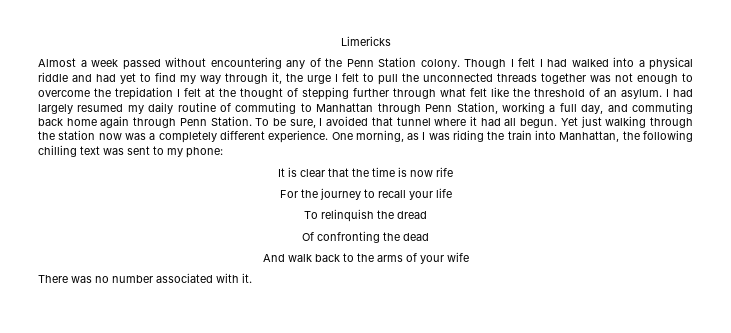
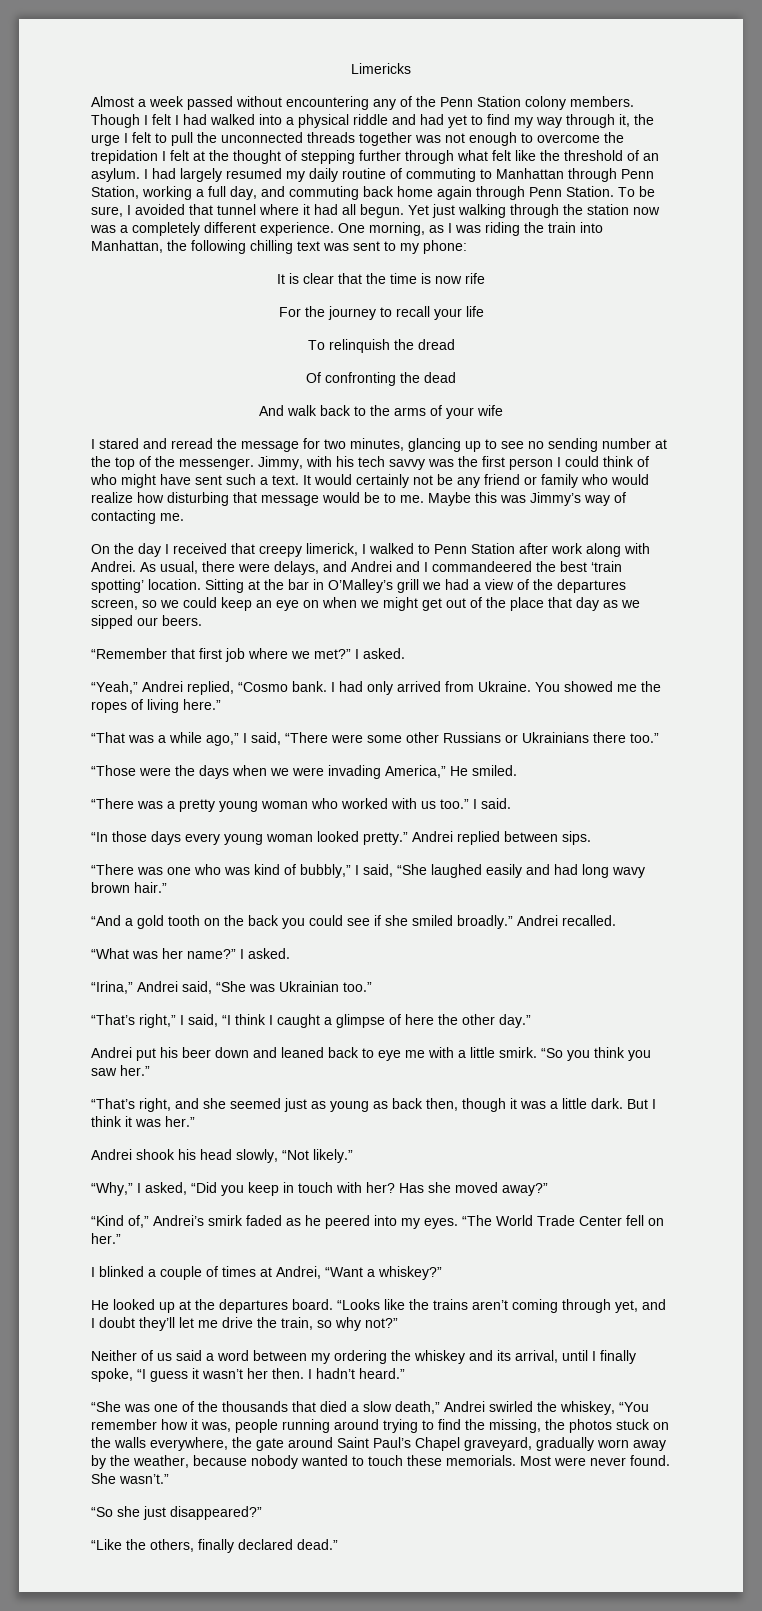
- Almost a week passed without encountering any of the Penn Station colony.
+ Almost a week passed without encountering any of the Penn Station colony members.
- There was no number associated with it.
+ I stared and reread the message for two minutes, glancing up to see no sending number at the top of the messenger. Jimmy, with his tech savvy was the first person I could think of who might have sent such a text. It would certainly not be any friend or family who would realize how disturbing that message would be to me. Maybe this was Jimmy’s way of contacting me.
+ On the day I received that creepy limerick, I walked to Penn Station after work along with Andrei. As usual, there were delays, and Andrei and I commandeered the best ‘train spotting’ location. Sitting at the bar in O’Malley’s grill we had a view of the departures screen, so we could keep an eye on when we might get out of the place that day as we sipped our beers.
+ “Remember that first job where we met?” I asked.
+ “Yeah,” Andrei replied, “Cosmo bank. I had only arrived from Ukraine. You showed me the ropes of living here.”
+ “That was a while ago,” I said, “There were some other Russians or Ukrainians there too.”
+ “Those were the days when we were invading America,” He smiled.
+ “There was a pretty young woman who worked with us too.” I said.
+ “In those days every young woman looked pretty.” Andrei replied between sips.
+ “There was one who was kind of bubbly,” I said, “She laughed easily and had long wavy brown hair.”
+ “And a gold tooth on the back you could see if she smiled broadly.” Andrei recalled.
+ “What was her name?” I asked.
+ “Irina,” Andrei said, “She was Ukrainian too.”
+ “That’s right,” I said, “I think I caught a glimpse of here the other day.”
+ Andrei put his beer down and leaned back to eye me with a little smirk. “So you think you saw her.”
+ “That’s right, and she seemed just as young as back then, though it was a little dark. But I think it was her.”
+ Andrei shook his head slowly, “Not likely.”
+ “Why,” I asked, “Did you keep in touch with her? Has she moved away?”
+ “Kind of,” Andrei’s smirk faded as he peered into my eyes. “The World Trade Center fell on her.”
+ I blinked a couple of times at Andrei, “Want a whiskey?”
+ He looked up at the departures board. “Looks like the trains aren’t coming through yet, and I doubt they’ll let me drive the train, so why not?”
+ Neither of us said a word between my ordering the whiskey and its arrival, until I finally spoke, “I guess it wasn’t her then. I hadn’t heard.”
+ “She was one of the thousands that died a slow death,” Andrei swirled the whiskey, “You remember how it was, people running around trying to find the missing, the photos stuck on the walls everywhere, the gate around Saint Paul’s Chapel graveyard, gradually worn away by the weather, because nobody wanted to touch these memorials. Most were never found. She wasn’t.”
+ “So she just disappeared?”
+ “Like the others, finally declared dead.”

